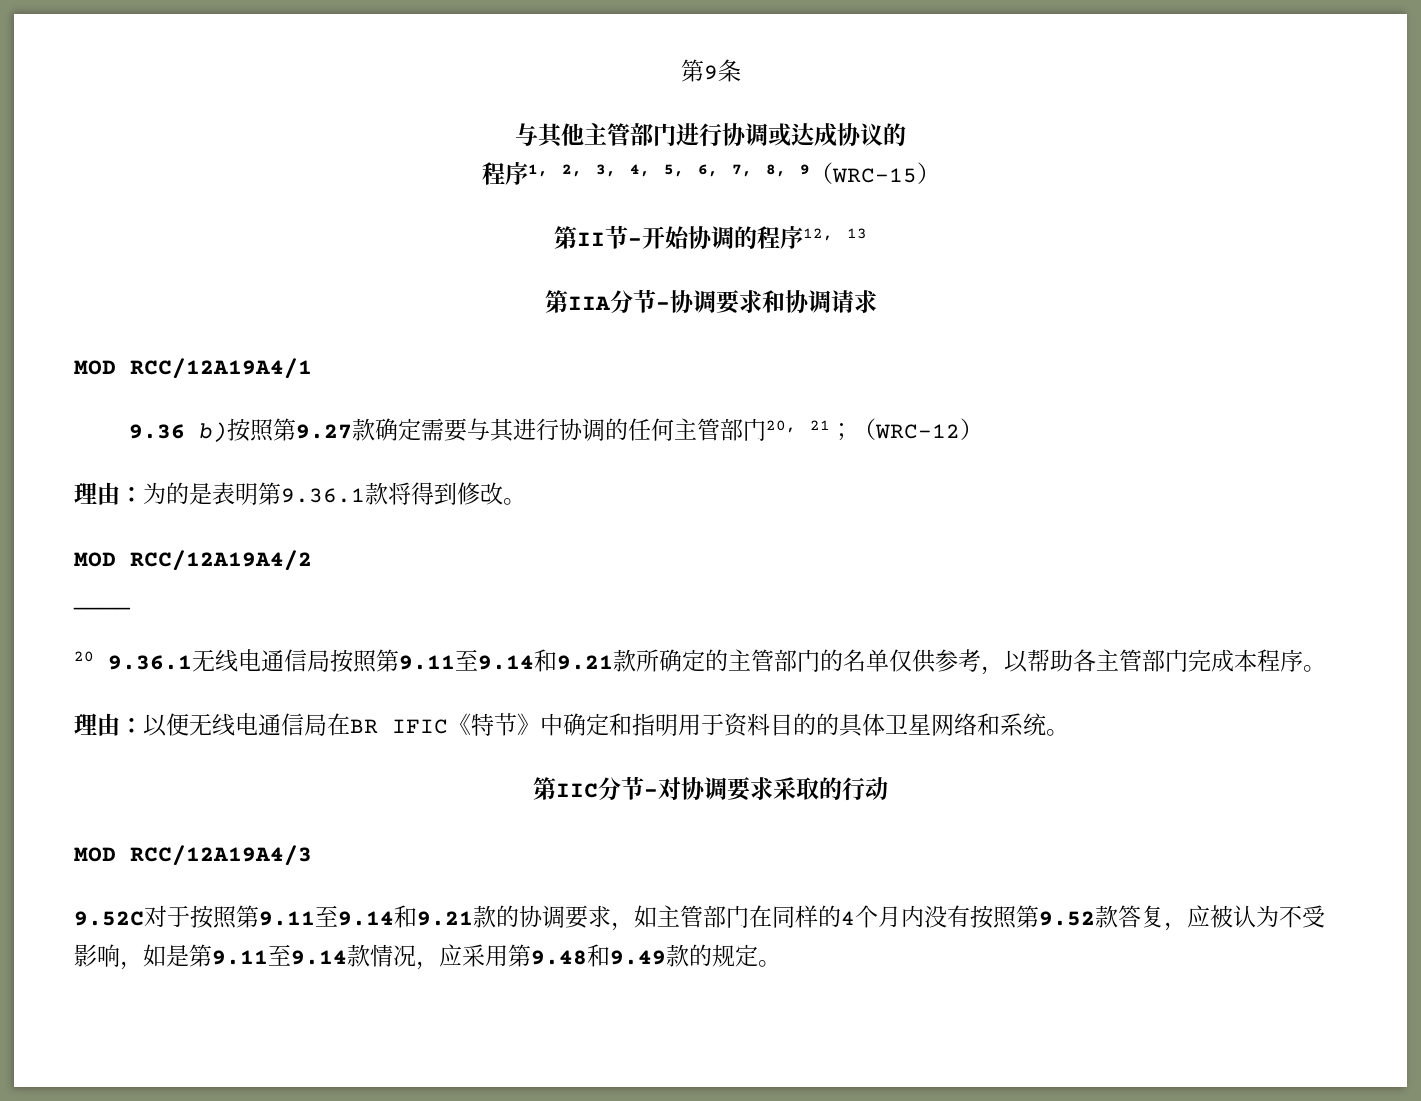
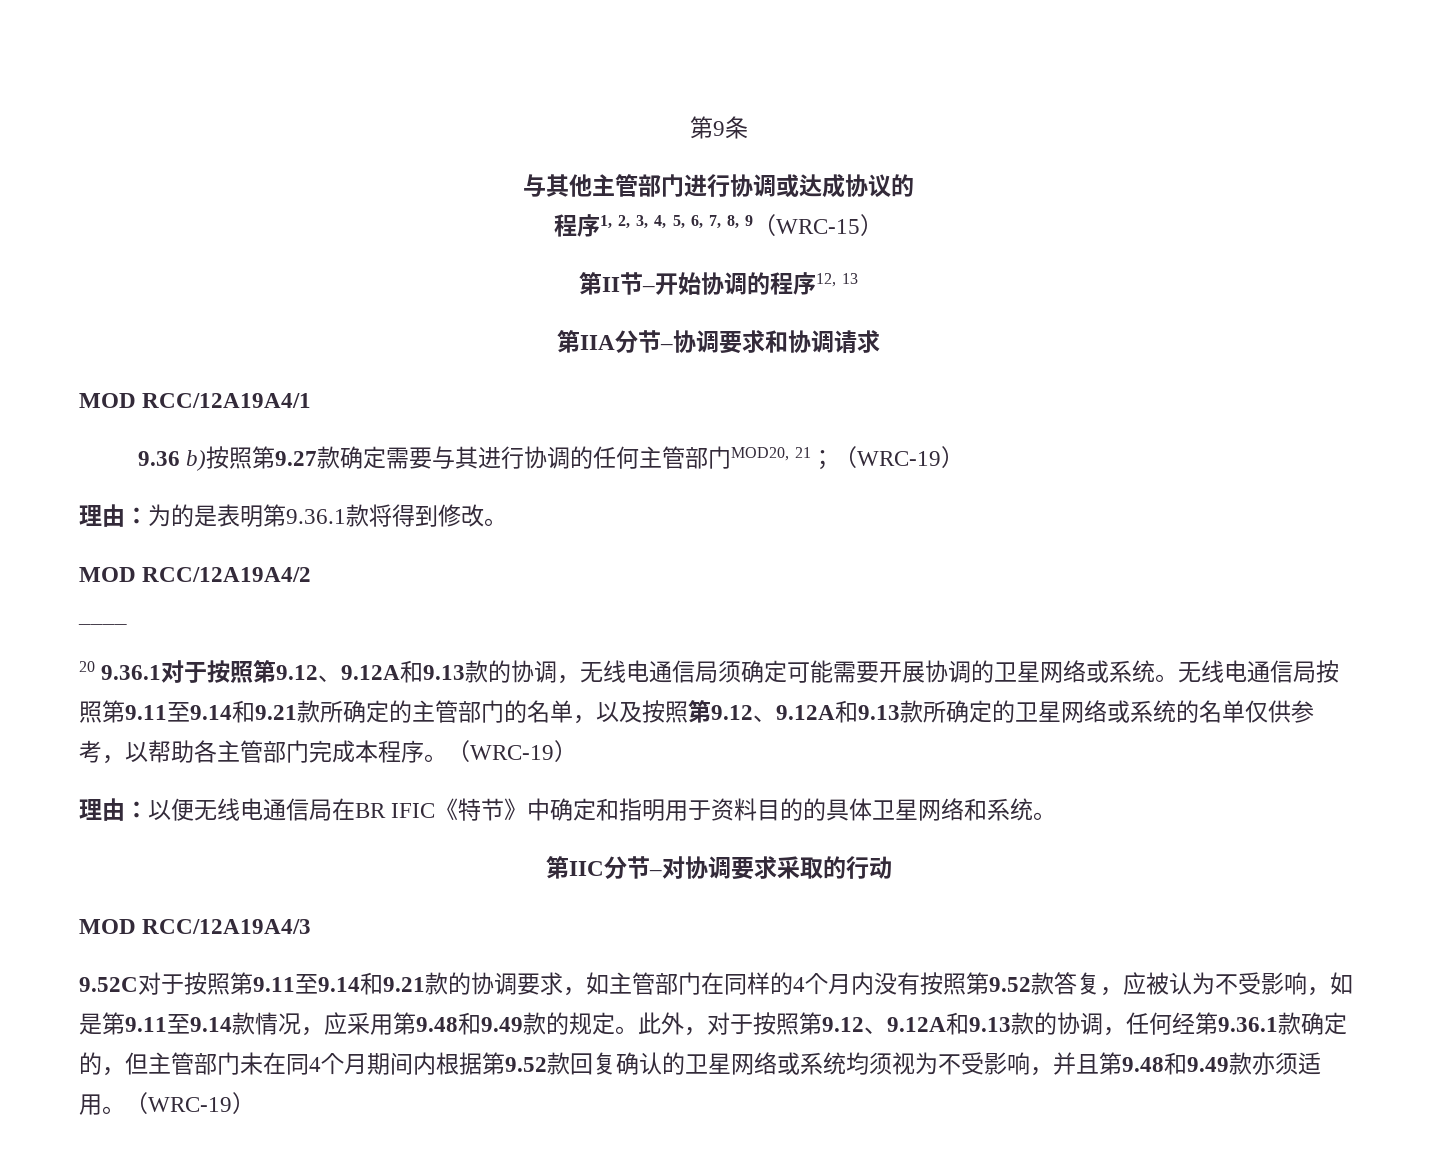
- 9.36 b)按照第9.27款确定需要与其进行协调的任何主管部门20, 21；（WRC-12）
+ 9.36 b)按照第9.27款确定需要与其进行协调的任何主管部门MOD20, 21；（WRC-19）
- 20 9.36.1无线电通信局按照第9.11至9.14和9.21款所确定的主管部门的名单仅供参考，以帮助各主管部门完成本程序。
+ 20 9.36.1对于按照第9.12、9.12A和9.13款的协调，无线电通信局须确定可能需要开展协调的卫星网络或系统。无线电通信局按照第9.11至9.14和9.21款所确定的主管部门的名单，以及按照第9.12、9.12A和9.13款所确定的卫星网络或系统的名单仅供参考，以帮助各主管部门完成本程序。（WRC-19）
+ 此外，对于按照第9.12、9.12A和9.13款的协调，任何经第9.36.1款确定的，但主管部门未在同4个月期间内根据第9.52款回复确认的卫星网络或系统均须视为不受影响，并且第9.48和9.49款亦须适用。（WRC-19）

